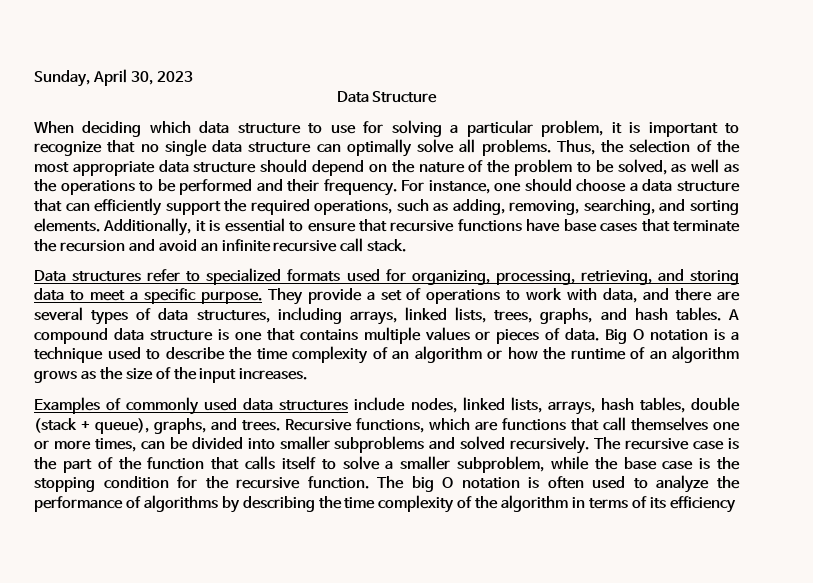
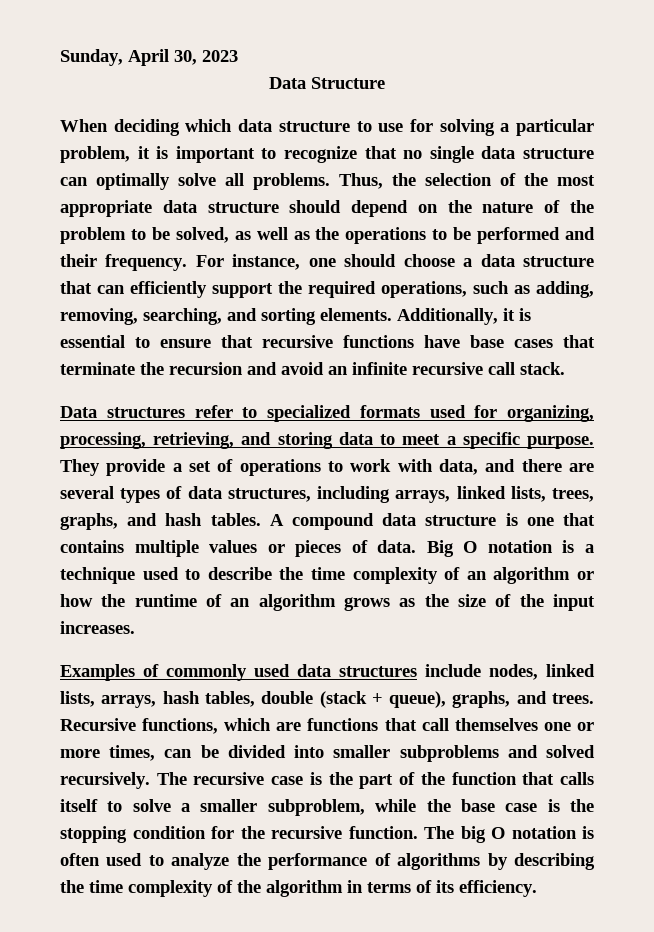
- The big O notation is often used to analyze the performance of algorithms by describing the time complexity of the algorithm in terms of its efficiency
+ The big O notation is often used to analyze the performance of algorithms by describing the time complexity of the algorithm in terms of its efficiency.

